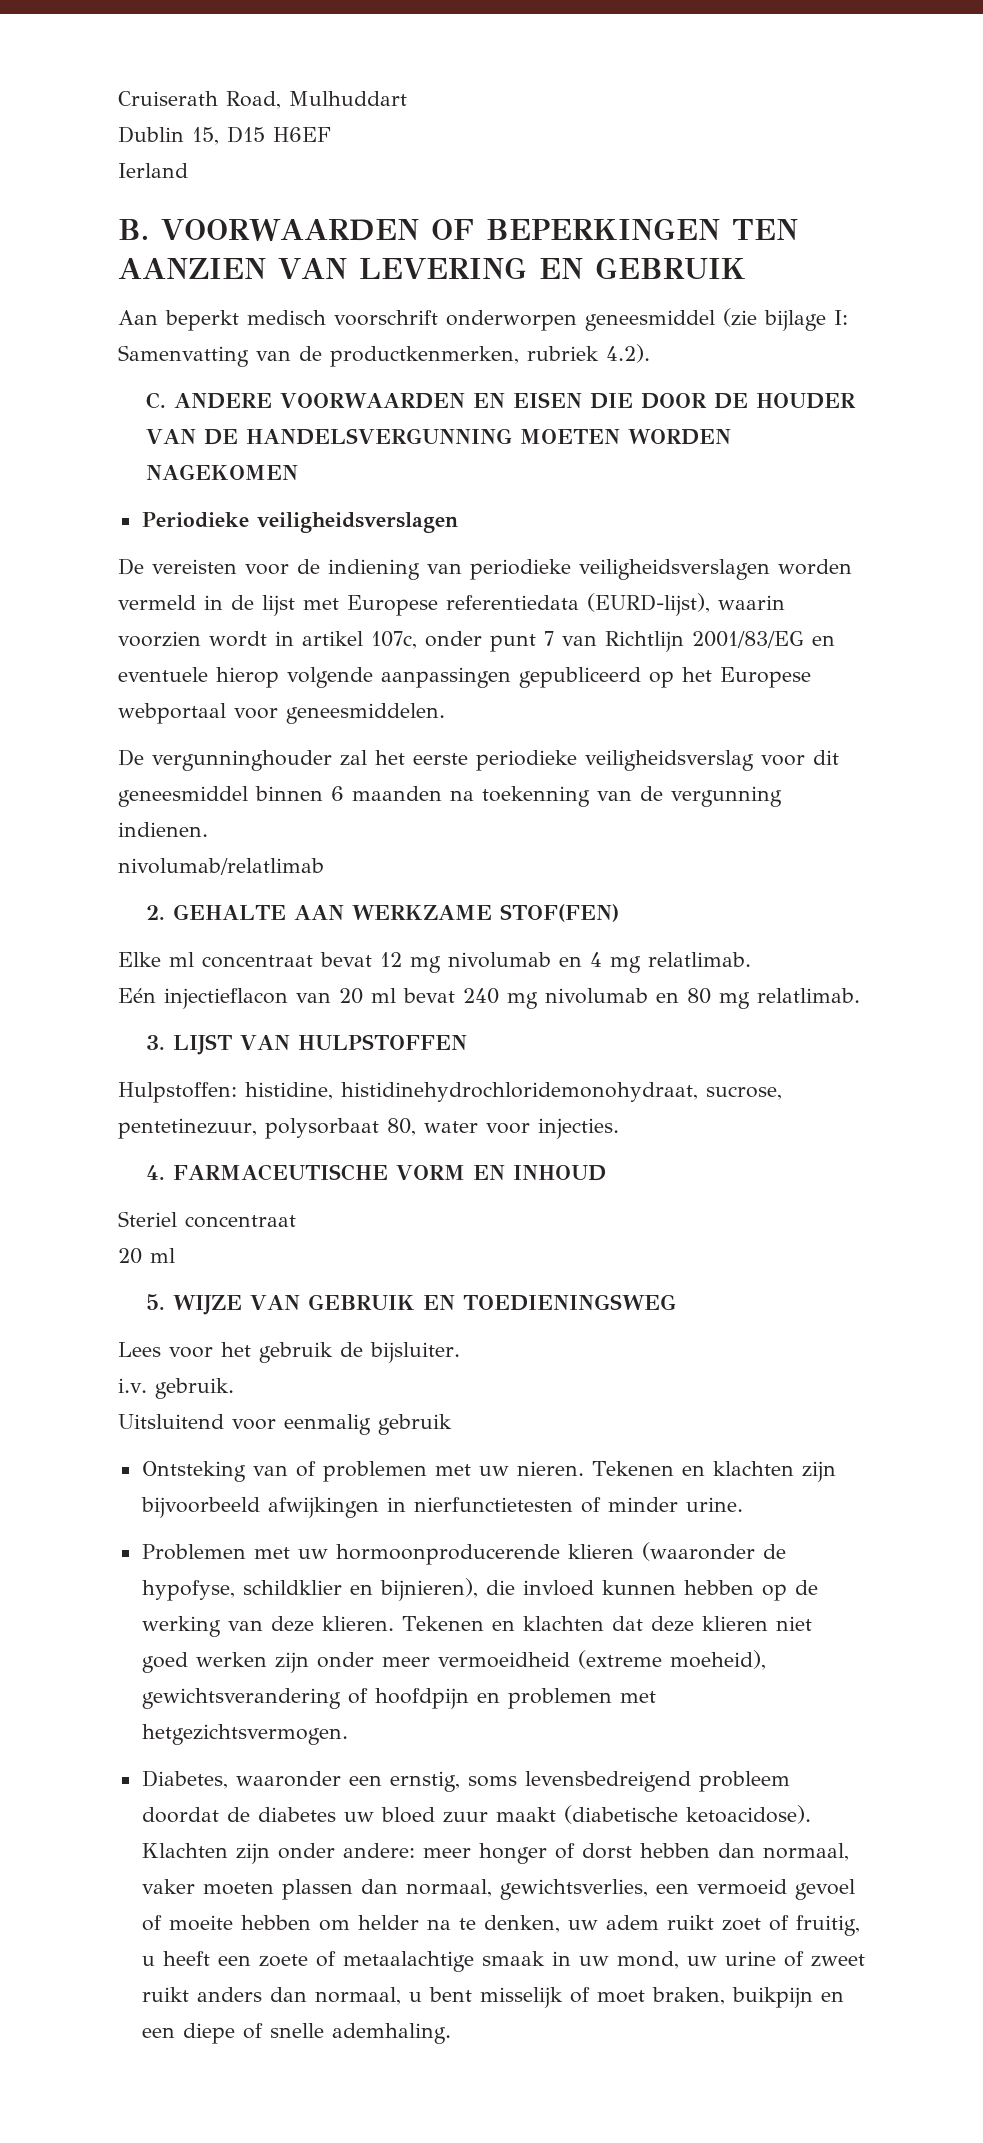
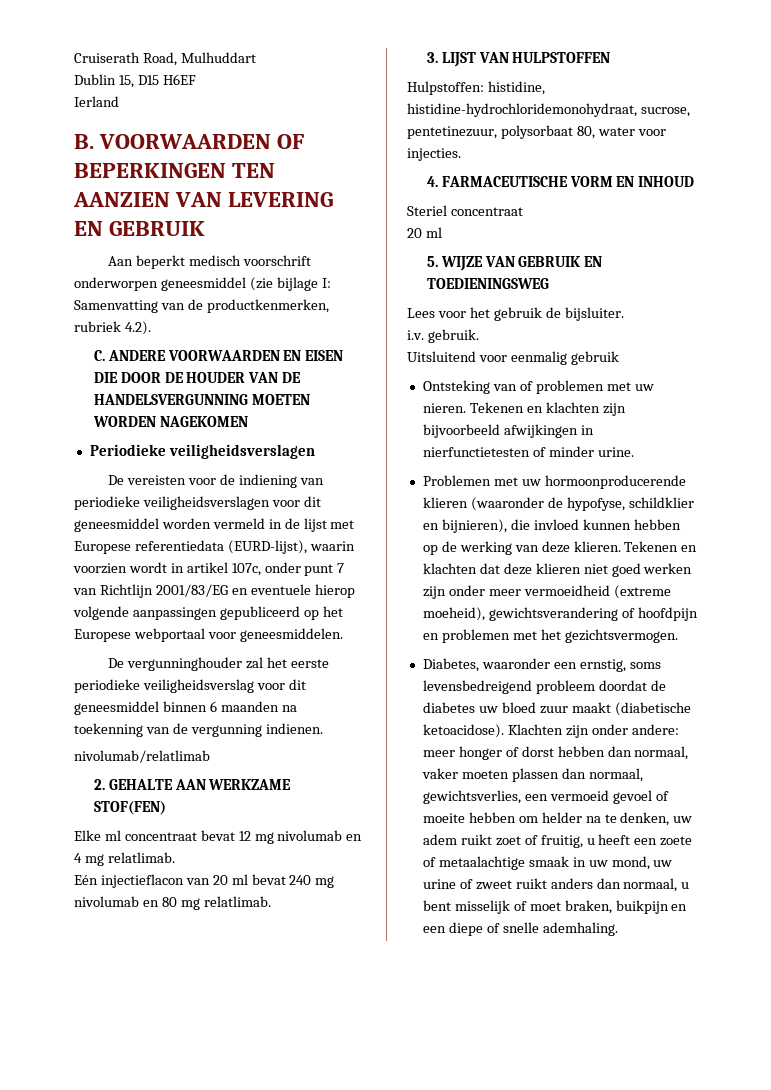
- De vereisten voor de indiening van periodieke veiligheidsverslagen worden vermeld in de lijst met Europese referentiedata (EURD-lijst), waarin voorzien wordt in artikel 107c, onder punt 7 van Richtlijn 2001/83/EG en eventuele hierop volgende aanpassingen gepubliceerd op het Europese webportaal voor geneesmiddelen.
+ De vereisten voor de indiening van periodieke veiligheidsverslagen voor dit geneesmiddel worden vermeld in de lijst met Europese referentiedata (EURD-lijst), waarin voorzien wordt in artikel 107c, onder punt 7 van Richtlijn 2001/83/EG en eventuele hierop volgende aanpassingen gepubliceerd op het Europese webportaal voor geneesmiddelen.
- Hulpstoffen: histidine, histidinehydrochloridemonohydraat, sucrose, pentetinezuur, polysorbaat 80, water voor injecties.
+ Hulpstoffen: histidine, histidine-hydrochloridemonohydraat, sucrose, pentetinezuur, polysorbaat 80, water voor injecties.
- Tekenen en klachten dat deze klieren niet goed werken zijn onder meer vermoeidheid (extreme moeheid), gewichtsverandering of hoofdpijn en problemen met hetgezichtsvermogen.
+ Tekenen en klachten dat deze klieren niet goed werken zijn onder meer vermoeidheid (extreme moeheid), gewichtsverandering of hoofdpijn en problemen met het gezichtsvermogen.

